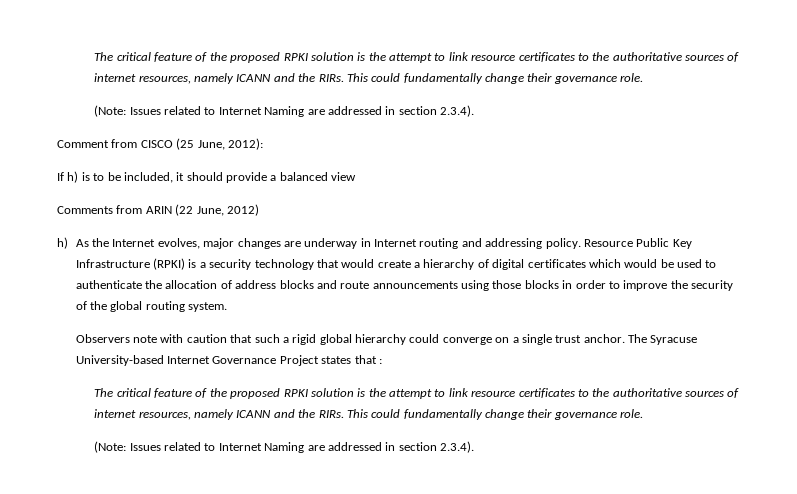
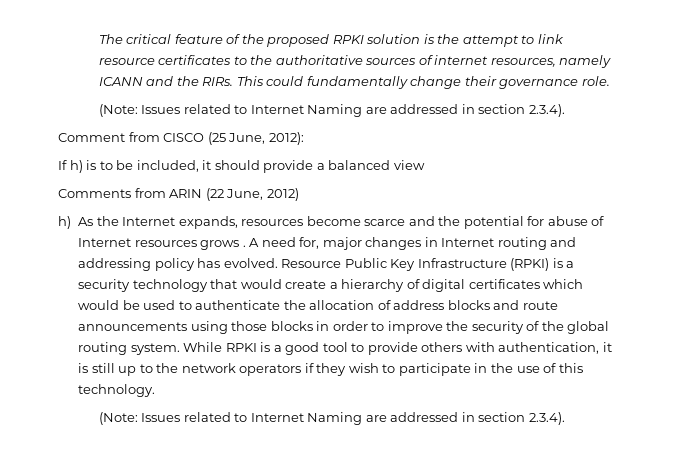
- h) As the Internet evolves, major changes are underway in Internet routing and addressing policy.
+ h) As the Internet expands, resources become scarce and the potential for abuse of Internet resources grows . A need for, major changes in Internet routing and addressing policy has evolved.
- Resource Public Key Infrastructure (RPKI) is a security technology that would create a hierarchy of digital certificates which would be used to authenticate the allocation of address blocks and route announcements using those blocks in order to improve the security of the global routing system.
- Observers note with caution that such a rigid global hierarchy could converge on a single trust anchor. The Syracuse University-based Internet Governance Project states that :
- The critical feature of the proposed RPKI solution is the attempt to link resource certificates to the authoritative sources of internet resources, namely ICANN and the RIRs. This could fundamentally change their governance role.
+ Resource Public Key Infrastructure (RPKI) is a security technology that would create a hierarchy of digital certificates which would be used to authenticate the allocation of address blocks and route announcements using those blocks in order to improve the security of the global routing system. While RPKI is a good tool to provide others with authentication, it is still up to the network operators if they wish to participate in the use of this technology.

